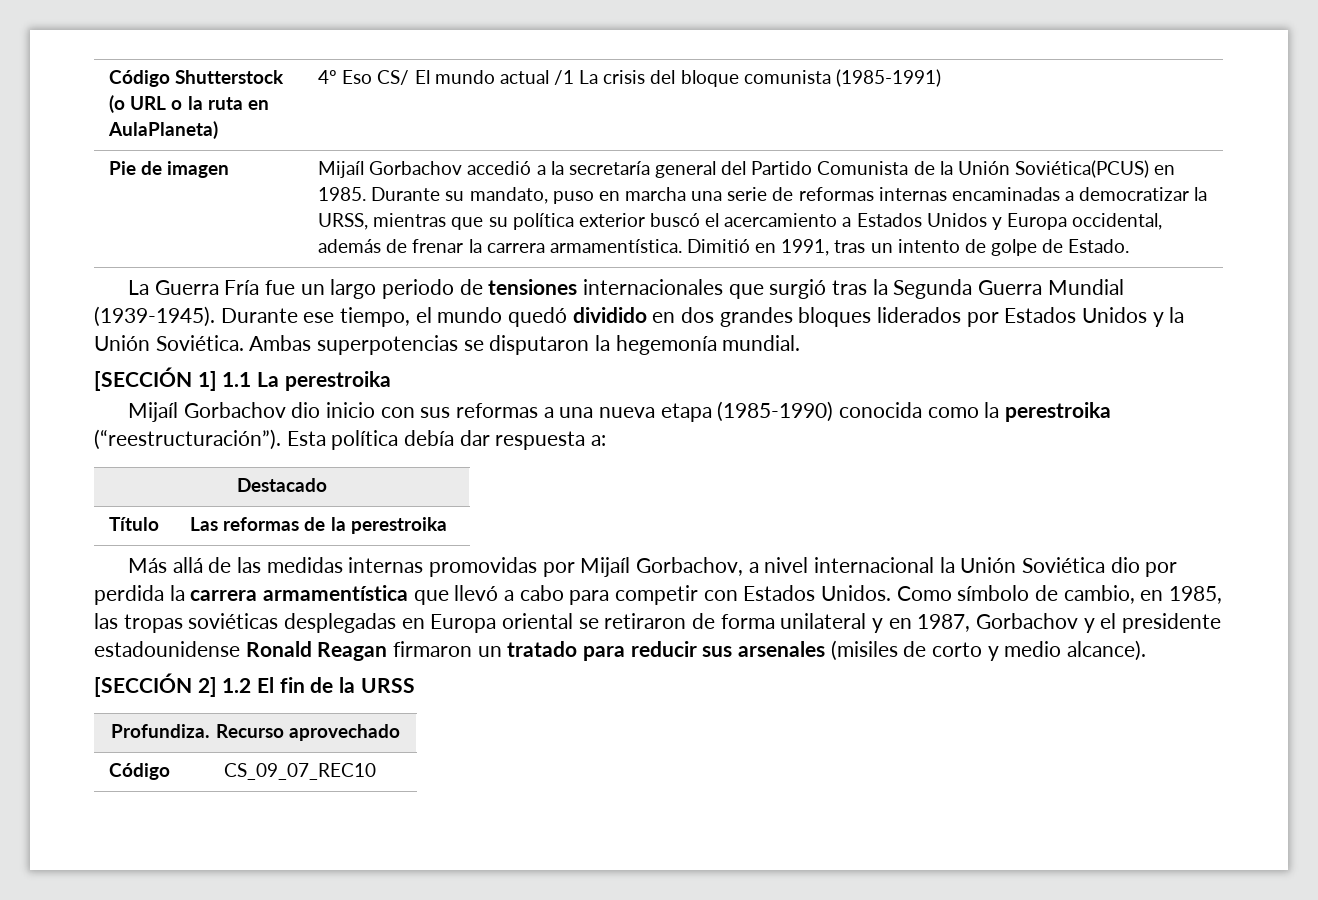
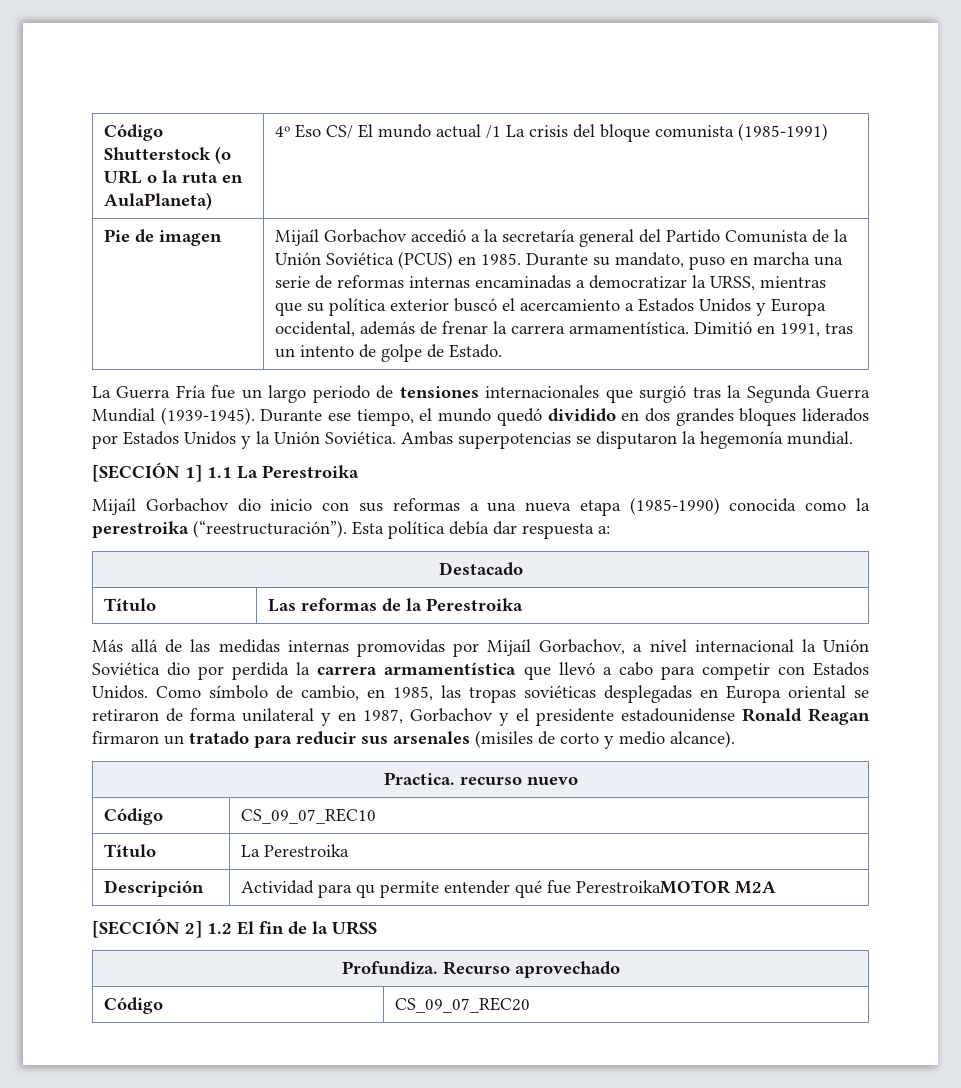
- Mijaíl Gorbachov accedió a la secretaría general del Partido Comunista de la Unión Soviética(PCUS) en 1985.
+ Mijaíl Gorbachov accedió a la secretaría general del Partido Comunista de la Unión Soviética (PCUS) en 1985.
- [SECCIÓN 1] 1.1 La perestroika
+ [SECCIÓN 1] 1.1 La Perestroika
- Título | Las reformas de la perestroika
+ Título | Las reformas de la Perestroika
+ Practica. recurso nuevo
+ Código | CS_09_07_REC10
+ Título | La Perestroika
+ Descripción | Actividad para qu permite entender qué fue PerestroikaMOTOR M2A
- Código | CS_09_07_REC10
+ Código | CS_09_07_REC20

